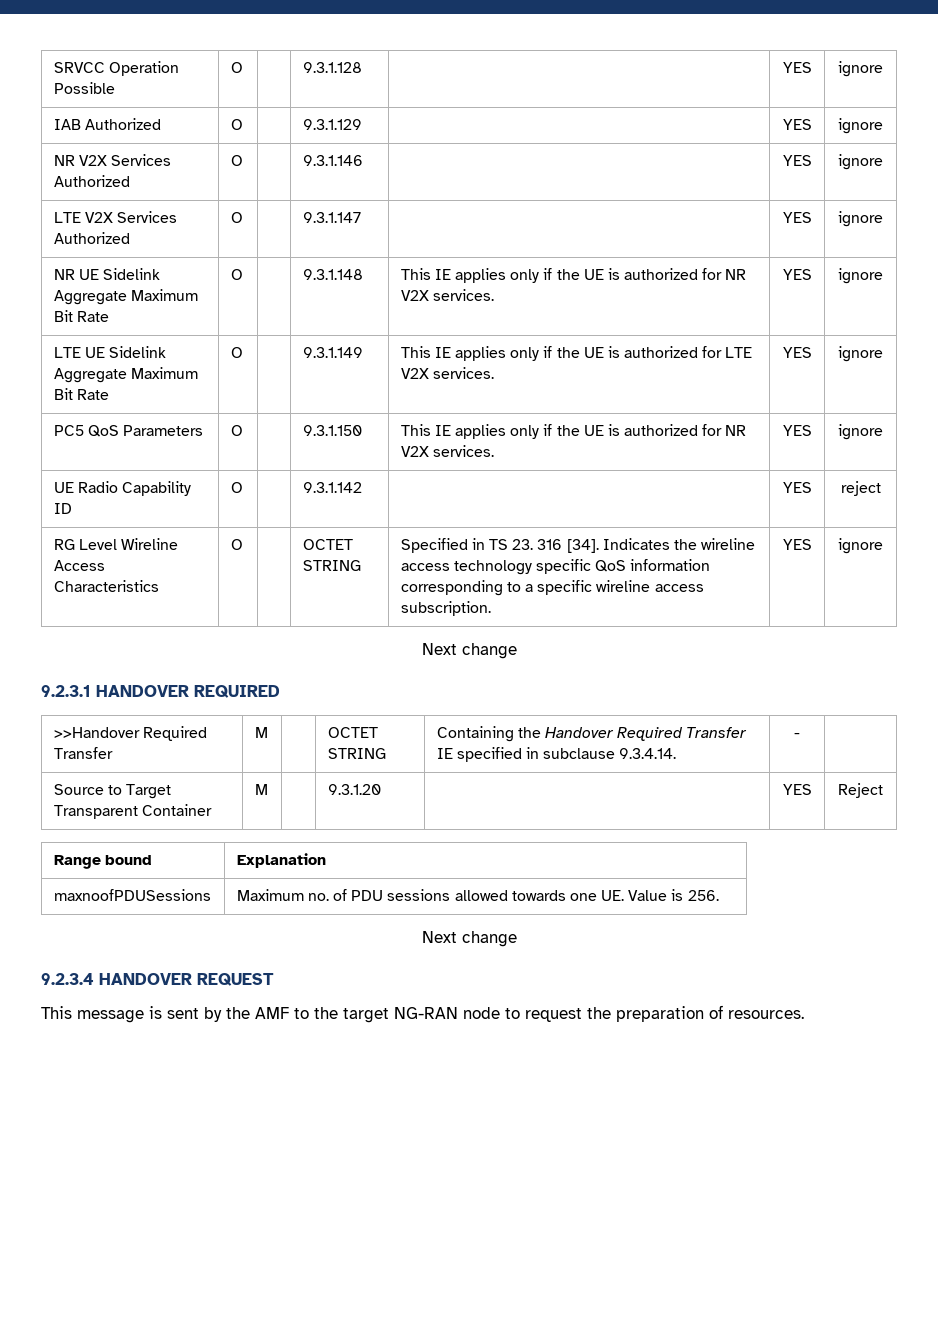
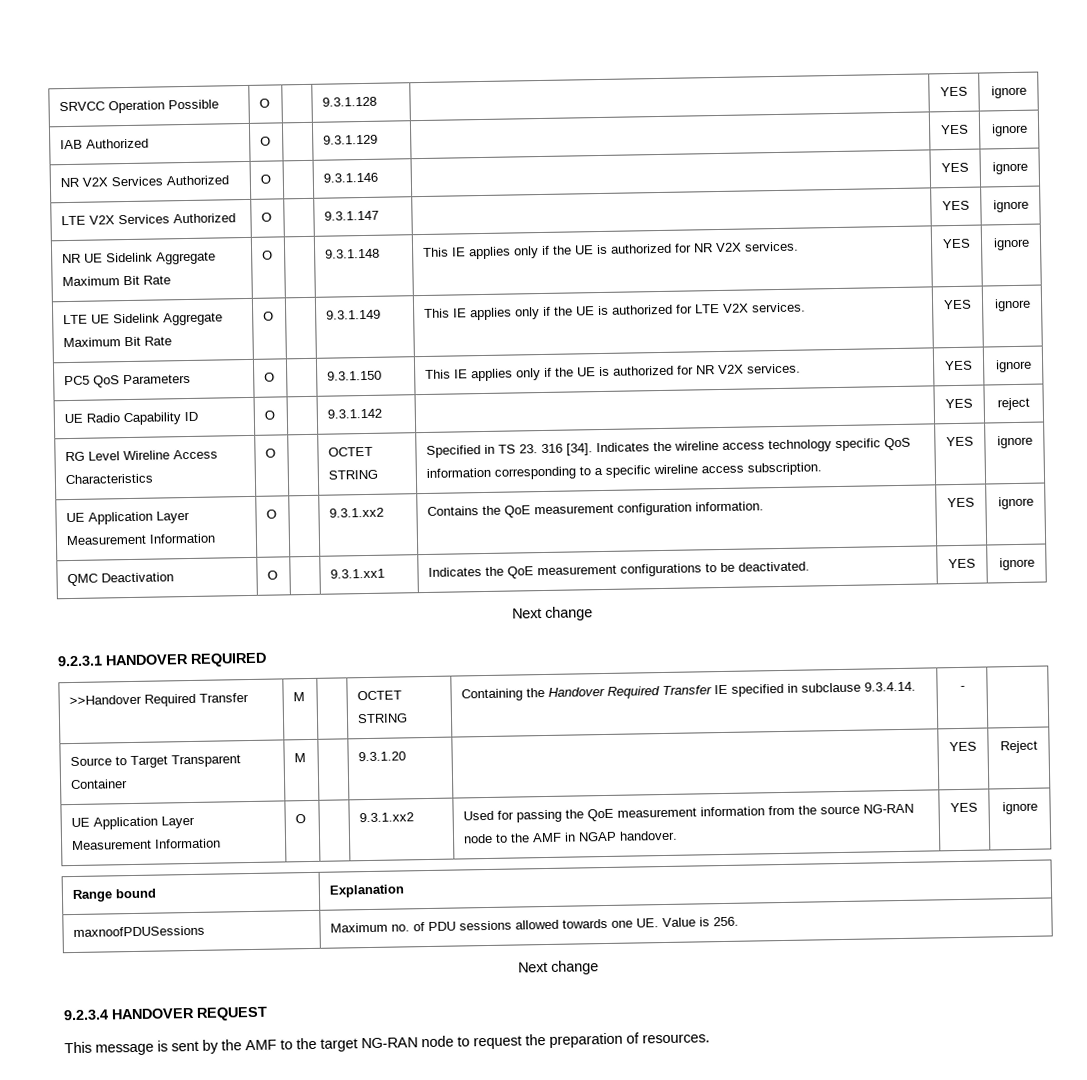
+ UE Application Layer Measurement Information | O | | 9.3.1.xx2 | Contains the QoE measurement configuration information. | YES | ignore
+ QMC Deactivation | O | | 9.3.1.xx1 | Indicates the QoE measurement configurations to be deactivated. | YES | ignore
+ UE Application Layer Measurement Information | O | | 9.3.1.xx2 | Used for passing the QoE measurement information from the source NG-RAN node to the AMF in NGAP handover. | YES | ignore

